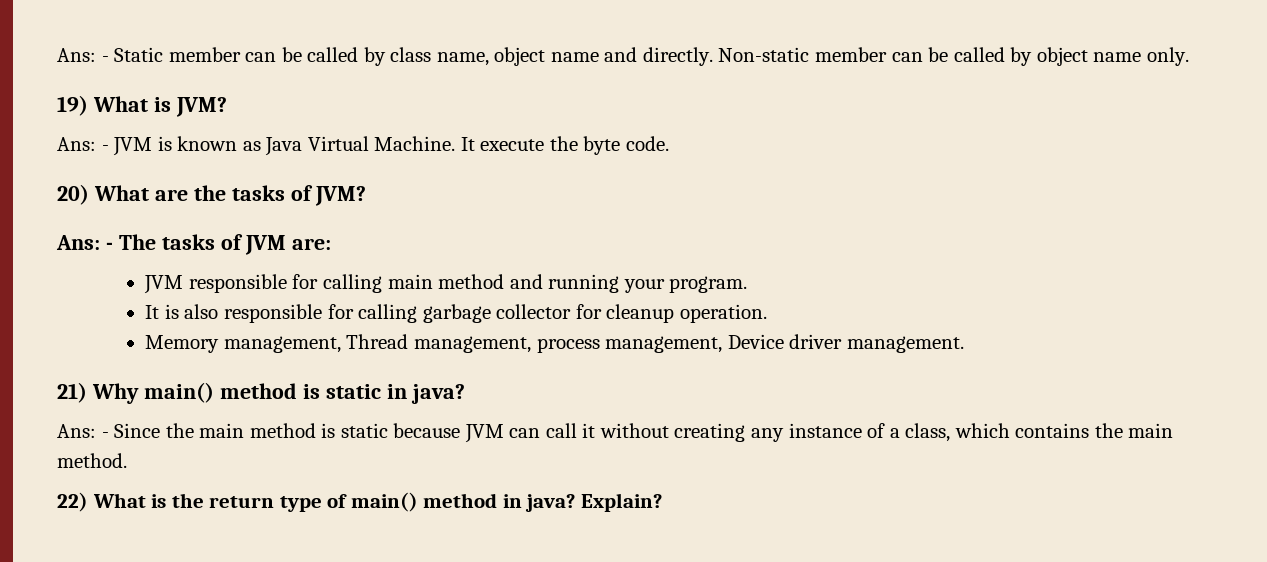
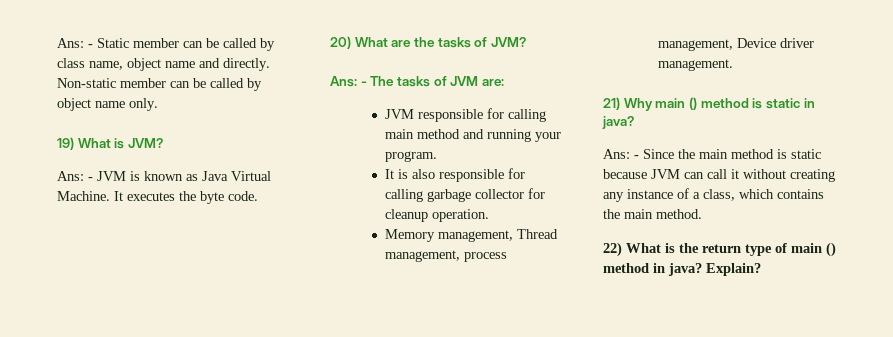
- It execute the byte code.
+ It executes the byte code.
- 21) Why main() method is static in java?
+ 21) Why main () method is static in java?
- 22) What is the return type of main() method in java?
+ 22) What is the return type of main () method in java?

